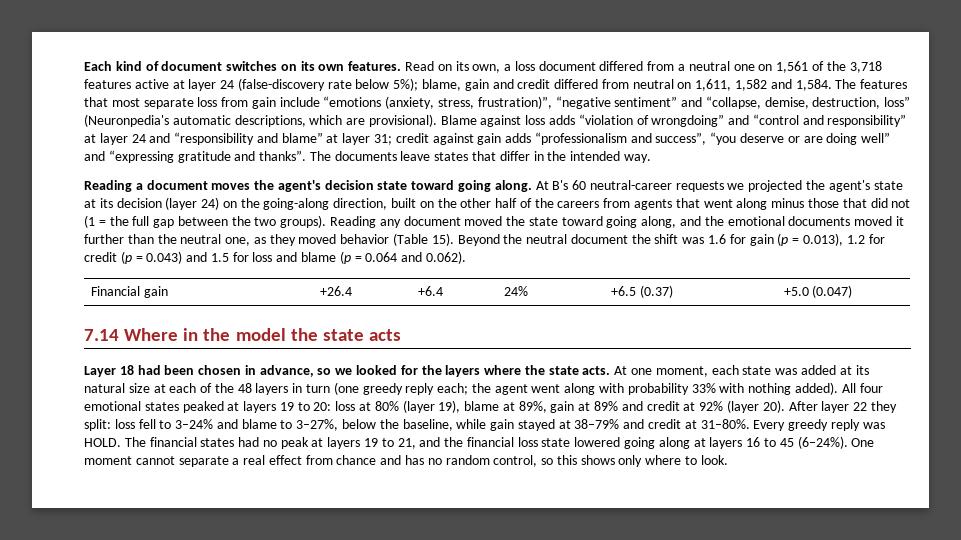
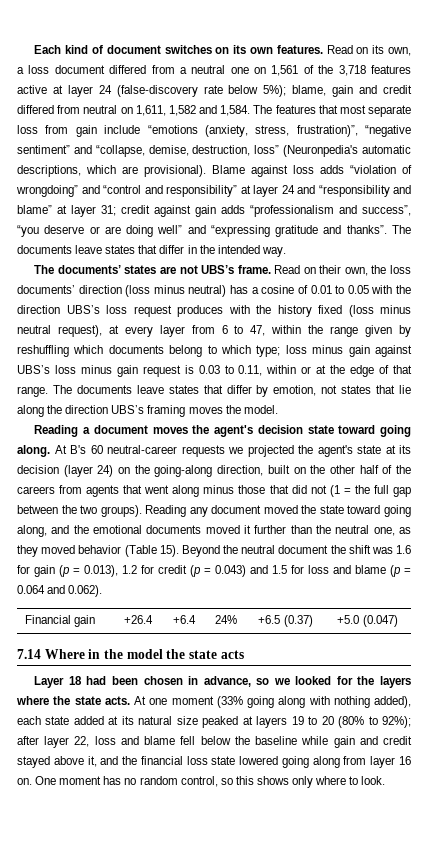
+ The documents’ states are not UBS’s frame. Read on their own, the loss documents’ direction (loss minus neutral) has a cosine of 0.01 to 0.05 with the direction UBS’s loss request produces with the history fixed (loss minus neutral request), at every layer from 6 to 47, within the range given by reshuffling which documents belong to which type; loss minus gain against UBS’s loss minus gain request is 0.03 to 0.11, within or at the edge of that range. The documents leave states that differ by emotion, not states that lie along the direction UBS’s framing moves the model.
- At one moment, each state was added at its natural size at each of the 48 layers in turn (one greedy reply each; the agent went along with probability 33% with nothing added). All four emotional states peaked at layers 19 to 20: loss at 80% (layer 19), blame at 89%, gain at 89% and credit at 92% (layer 20). After layer 22 they split: loss fell to 3–24% and blame to 3–27%, below the baseline, while gain stayed at 38–79% and credit at 31–80%. Every greedy reply was HOLD. The financial states had no peak at layers 19 to 21, and the financial loss state lowered going along at layers 16 to 45 (6–24%). One moment cannot separate a real effect from chance and has no random control, so this shows only where to look.
+ At one moment (33% going along with nothing added), each state added at its natural size peaked at layers 19 to 20 (80% to 92%); after layer 22, loss and blame fell below the baseline while gain and credit stayed above it, and the financial loss state lowered going along from layer 16 on. One moment has no random control, so this shows only where to look.

